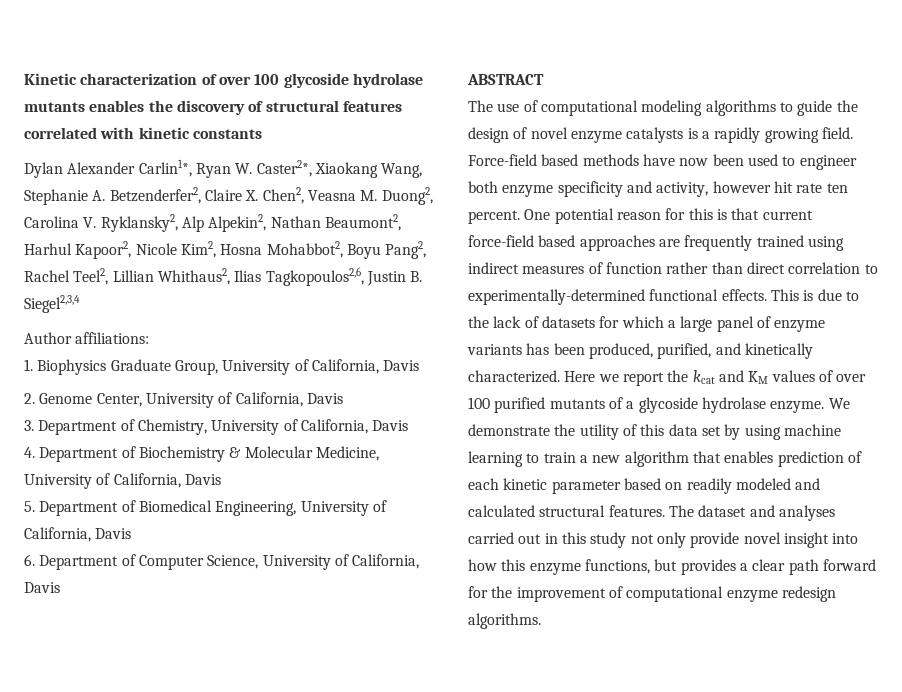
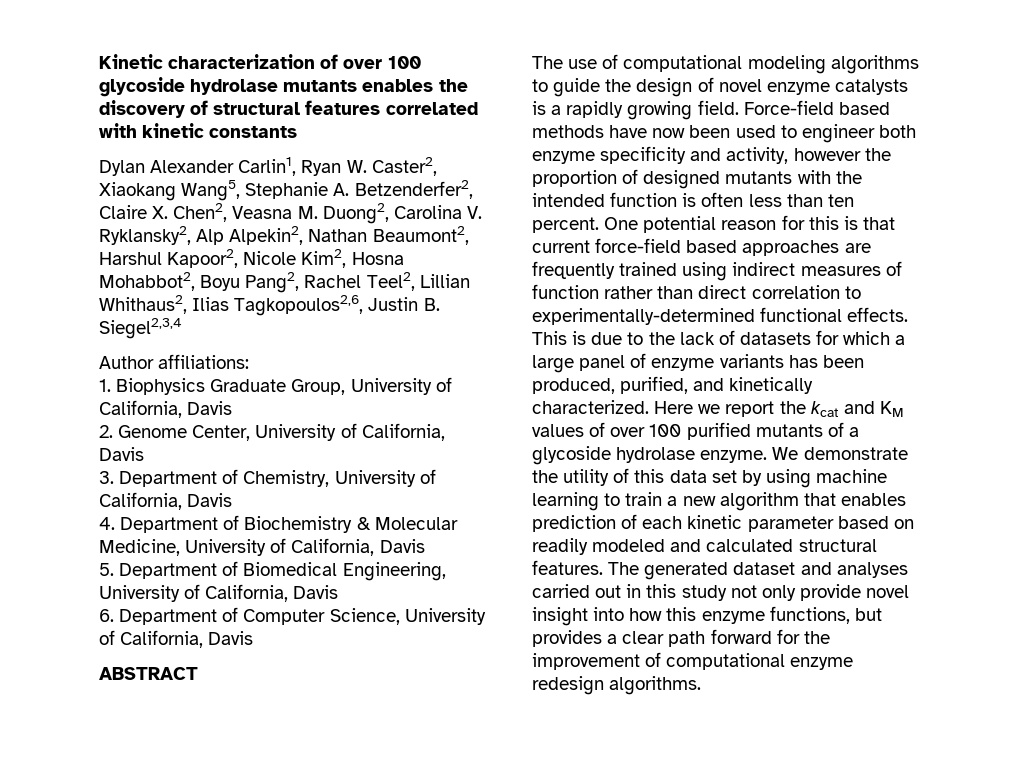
- Dylan Alexander Carlin1*, Ryan W. Caster2*, Xiaokang Wang, Stephanie A. Betzenderfer2, Claire X. Chen2, Veasna M. Duong2, Carolina V. Ryklansky2, Alp Alpekin2, Nathan Beaumont2, Harhul Kapoor2, Nicole Kim2, Hosna Mohabbot2, Boyu Pang2, Rachel Teel2, Lillian Whithaus2, Ilias Tagkopoulos2,6, Justin B. Siegel2,3,4
+ Dylan Alexander Carlin1, Ryan W. Caster2, Xiaokang Wang5, Stephanie A. Betzenderfer2, Claire X. Chen2, Veasna M. Duong2, Carolina V. Ryklansky2, Alp Alpekin2, Nathan Beaumont2, Harshul Kapoor2, Nicole Kim2, Hosna Mohabbot2, Boyu Pang2, Rachel Teel2, Lillian Whithaus2, Ilias Tagkopoulos2,6, Justin B. Siegel2,3,4
- Force-field based methods have now been used to engineer both enzyme specificity and activity, however hit rate ten percent.
+ Force-field based methods have now been used to engineer both enzyme specificity and activity, however the proportion of designed mutants with the intended function is often less than ten percent.
- The dataset and analyses carried out in this study not only provide novel insight into how this enzyme functions, but provides a clear path forward for the improvement of computational enzyme redesign algorithms.
+ The generated dataset and analyses carried out in this study not only provide novel insight into how this enzyme functions, but provides a clear path forward for the improvement of computational enzyme redesign algorithms.

